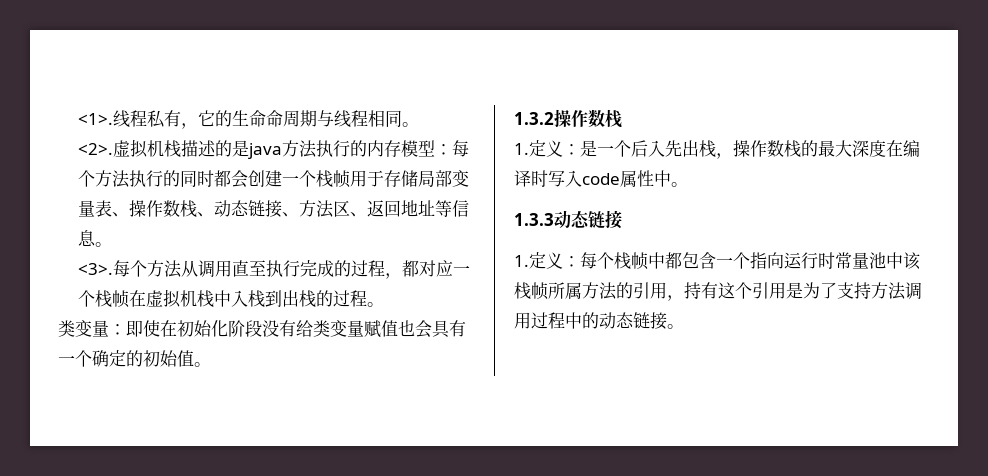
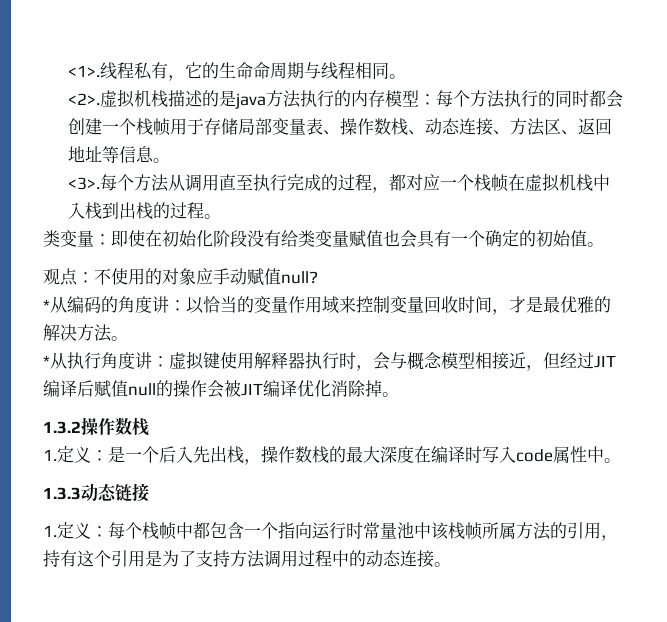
- 虚拟机栈描述的是java方法执行的内存模型：每个方法执行的同时都会创建一个栈帧用于存储局部变量表、操作数栈、动态链接、方法区、返回地址等信息。
+ 虚拟机栈描述的是java方法执行的内存模型：每个方法执行的同时都会创建一个栈帧用于存储局部变量表、操作数栈、动态连接、方法区、返回地址等信息。
+ 观点：不使用的对象应手动赋值null?
+ *从编码的角度讲：以恰当的变量作用域来控制变量回收时间，才是最优雅的解决方法。
+ *从执行角度讲：虚拟键使用解释器执行时，会与概念模型相接近，但经过JIT编译后赋值null的操作会被JIT编译优化消除掉。
- 1.定义：每个栈帧中都包含一个指向运行时常量池中该栈帧所属方法的引用，持有这个引用是为了支持方法调用过程中的动态链接。
+ 1.定义：每个栈帧中都包含一个指向运行时常量池中该栈帧所属方法的引用，持有这个引用是为了支持方法调用过程中的动态连接。

